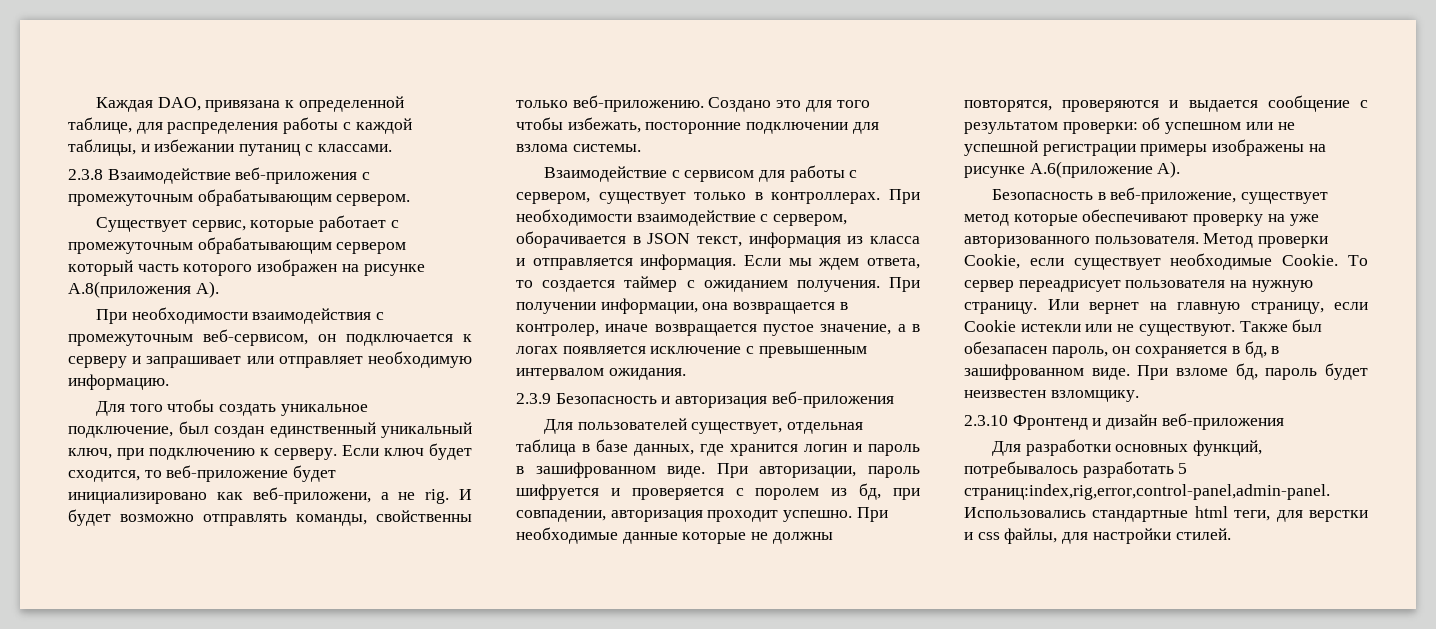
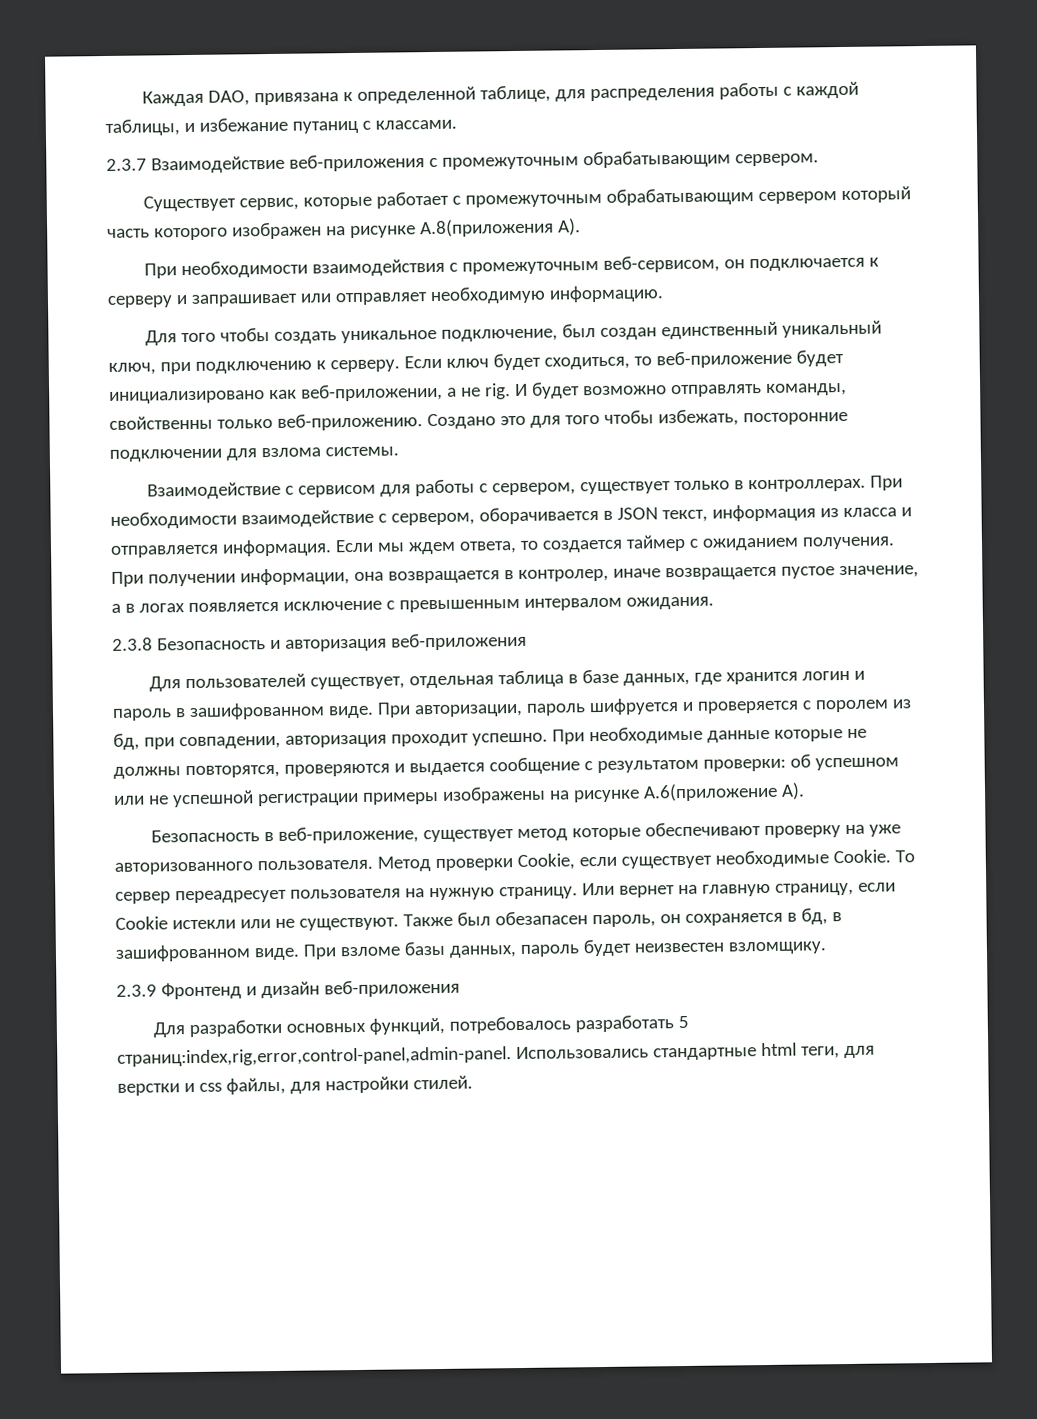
- Каждая DAO, привязана к определенной таблице, для распределения работы с каждой таблицы, и избежании путаниц с классами.
+ Каждая DAO, привязана к определенной таблице, для распределения работы с каждой таблицы, и избежание путаниц с классами.
- 2.3.8 Взаимодействие веб-приложения с промежуточным обрабатывающим сервером.
+ 2.3.7 Взаимодействие веб-приложения с промежуточным обрабатывающим сервером.
- Если ключ будет сходится, то веб-приложение будет инициализировано как веб-приложени, а не rig.
+ Если ключ будет сходиться, то веб-приложение будет инициализировано как веб-приложении, а не rig.
- 2.3.9 Безопасность и авторизация веб-приложения
+ 2.3.8 Безопасность и авторизация веб-приложения
- То сервер переадрисует пользователя на нужную страницу.
+ То сервер переадресует пользователя на нужную страницу.
- При взломе бд, пароль будет неизвестен взломщику.
+ При взломе базы данных, пароль будет неизвестен взломщику.
- 2.3.10 Фронтенд и дизайн веб-приложения
+ 2.3.9 Фронтенд и дизайн веб-приложения
- Для разработки основных функций, потребывалось разработать 5 страниц:index,rig,error,control-panel,admin-panel.
+ Для разработки основных функций, потребовалось разработать 5 страниц:index,rig,error,control-panel,admin-panel.

